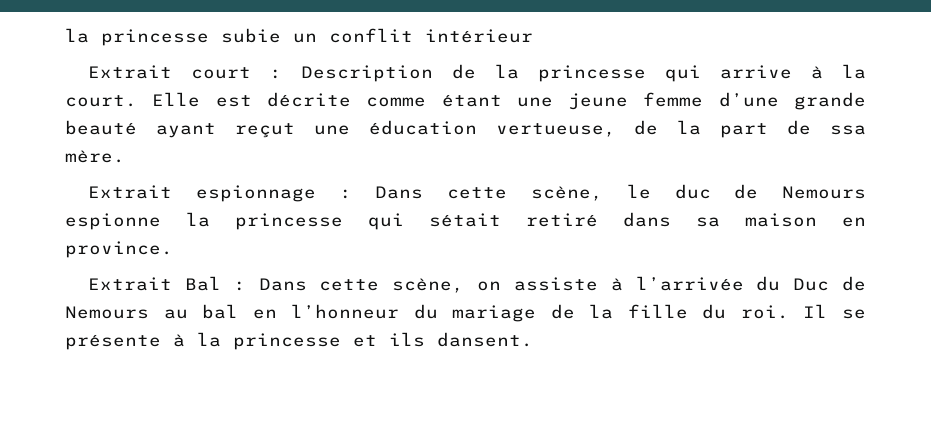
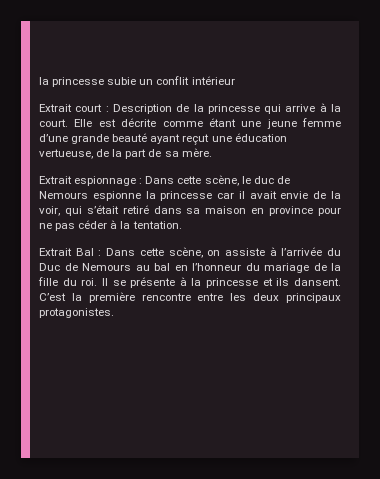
- Elle est décrite comme étant une jeune femme d’une grande beauté ayant reçut une éducation vertueuse, de la part de ssa mère.
+ Elle est décrite comme étant une jeune femme d’une grande beauté ayant reçut une éducation vertueuse, de la part de sa mère.
- Extrait espionnage : Dans cette scène, le duc de Nemours espionne la princesse qui sétait retiré dans sa maison en province.
+ Extrait espionnage : Dans cette scène, le duc de Nemours espionne la princesse car il avait envie de la voir, qui s’était retiré dans sa maison en province pour ne pas céder à la tentation.
+ C’est la première rencontre entre les deux principaux protagonistes.

